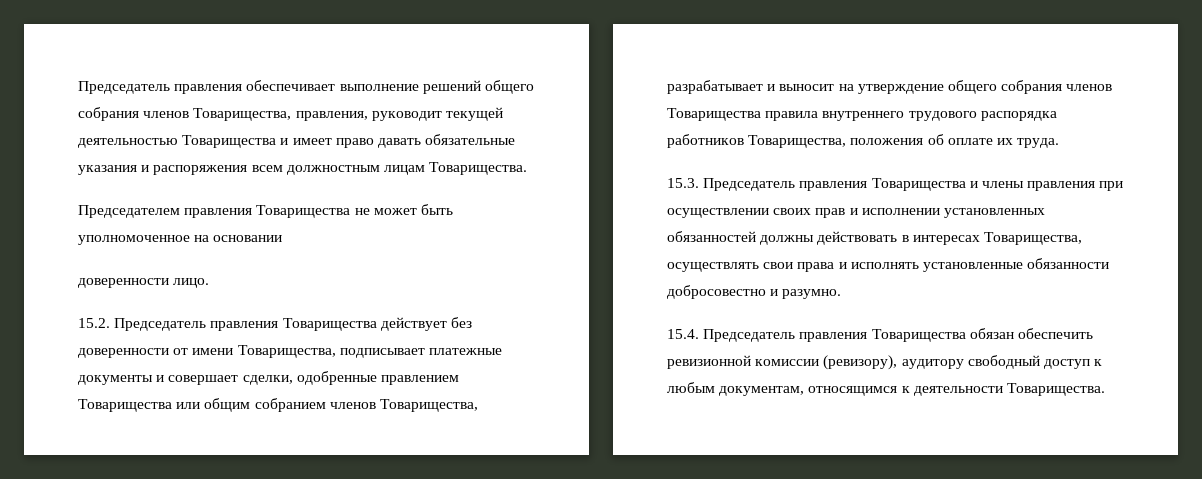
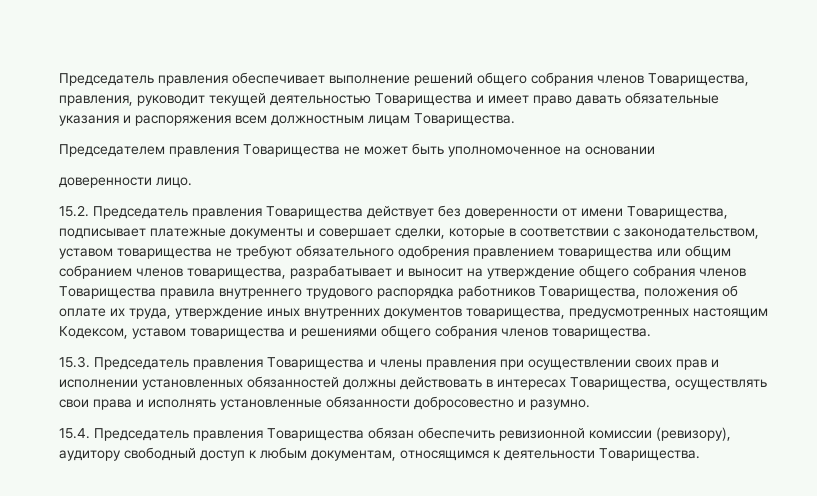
- 15.2. Председатель правления Товарищества действует без доверенности от имени Товарищества, подписывает платежные документы и совершает сделки, одобренные правлением Товарищества или общим собранием членов Товарищества, разрабатывает и выносит на утверждение общего собрания членов Товарищества правила внутреннего трудового распорядка работников Товарищества, положения об оплате их труда.
+ 15.2. Председатель правления Товарищества действует без доверенности от имени Товарищества, подписывает платежные документы и совершает сделки, которые в соответствии с законодательством, уставом товарищества не требуют обязательного одобрения правлением товарищества или общим собранием членов товарищества, разрабатывает и выносит на утверждение общего собрания членов Товарищества правила внутреннего трудового распорядка работников Товарищества, положения об оплате их труда, утверждение иных внутренних документов товарищества, предусмотренных настоящим Кодексом, уставом товарищества и решениями общего собрания членов товарищества.

